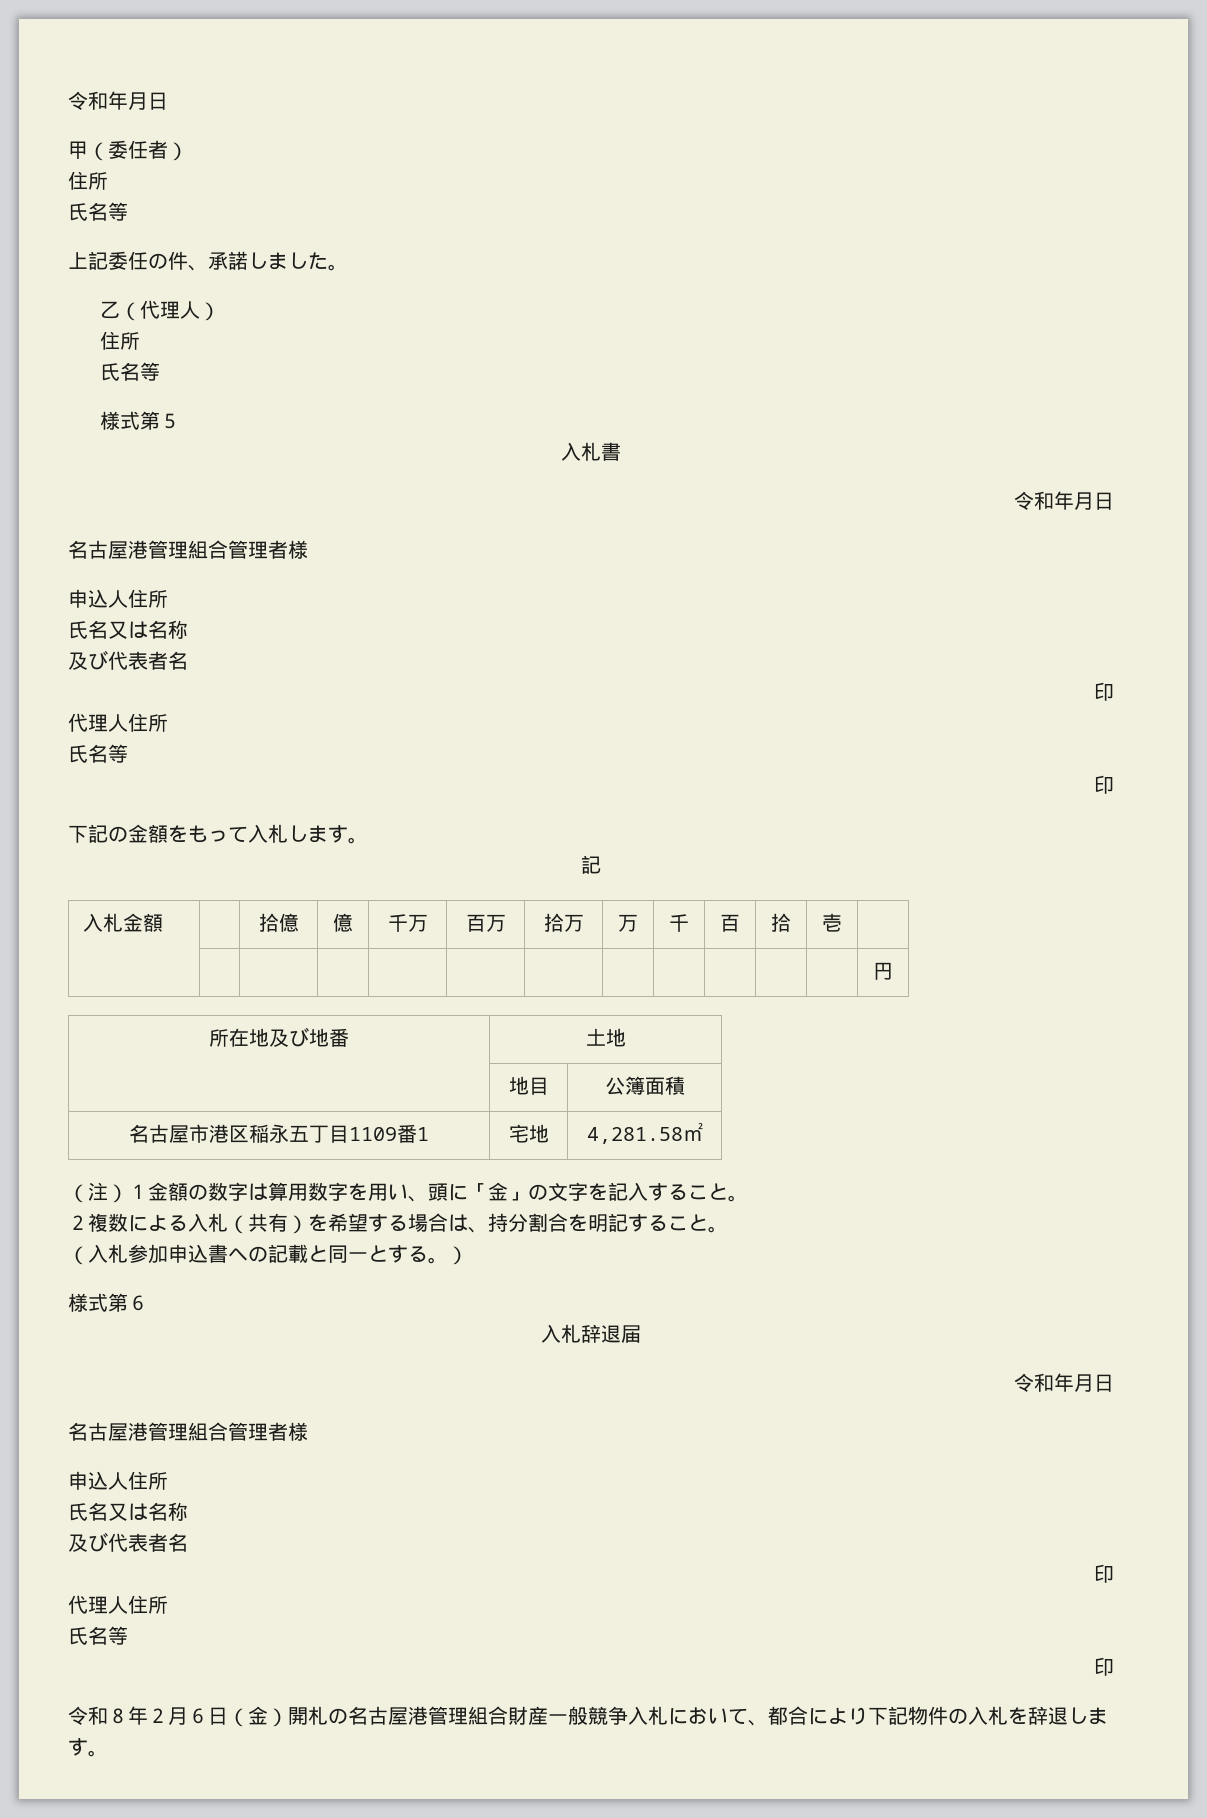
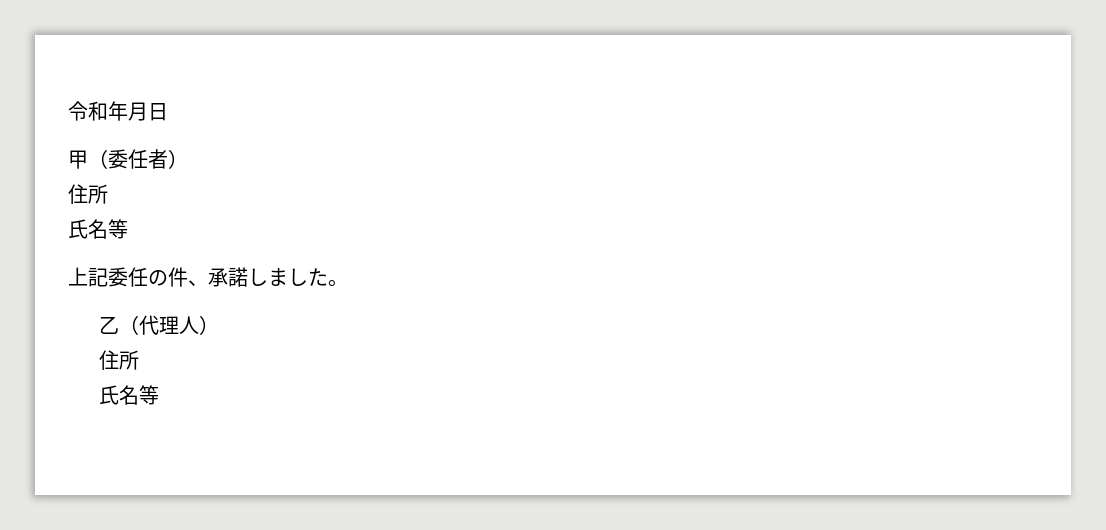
- 様式第５
- 入札書
- 令和年月日
- 名古屋港管理組合管理者様
- 申込人住所
- 氏名又は名称
- 及び代表者名
- 印
- 代理人住所
- 氏名等
- 印
- 下記の金額をもって入札します。
- 記
- 入札金額 | | 拾億 | 億 | 千万 | 百万 | 拾万 | 万 | 千 | 百 | 拾 | 壱 |
- | | | | | | | | | | | | 円
- 所在地及び地番 | 土地
- | 地目 | 公簿面積
- 名古屋市港区稲永五丁目1109番1 | 宅地 | 4,281.58㎡
- （注）１金額の数字は算用数字を用い、頭に「金」の文字を記入すること。
- ２複数による入札（共有）を希望する場合は、持分割合を明記すること。
- （入札参加申込書への記載と同一とする。）
- 様式第６
- 入札辞退届
- 令和年月日
- 名古屋港管理組合管理者様
- 申込人住所
- 氏名又は名称
- 及び代表者名
- 印
- 代理人住所
- 氏名等
- 印
- 令和８年２月６日（金）開札の名古屋港管理組合財産一般競争入札において、都合により下記物件の入札を辞退します。

